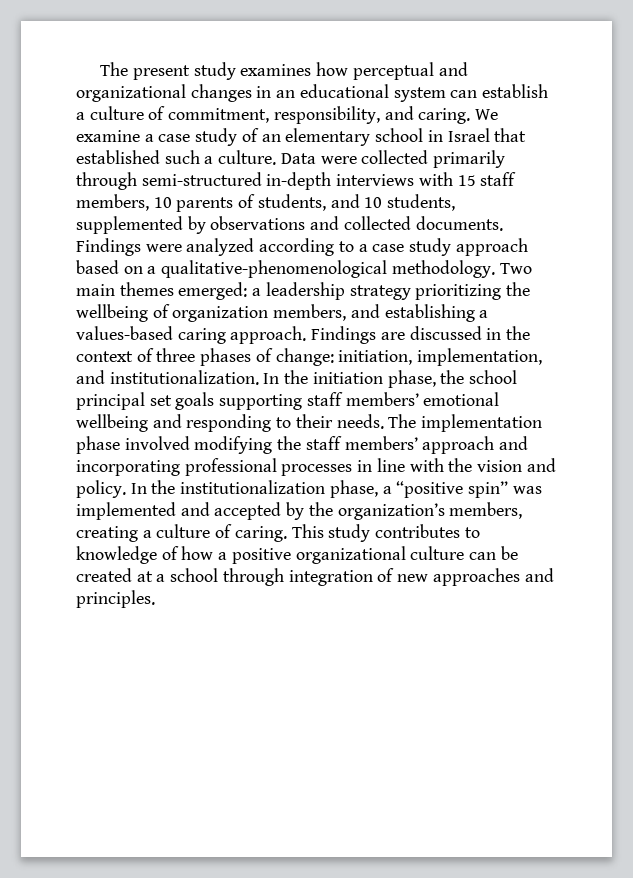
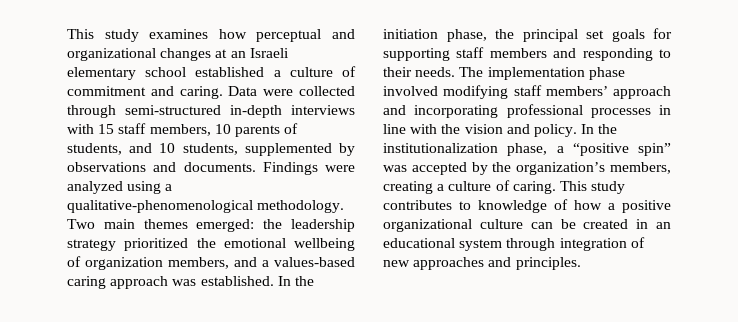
- The present study examines how perceptual and organizational changes in an educational system can establish a culture of commitment, responsibility, and caring. We examine a case study of an elementary school in Israel that established such a culture.
+ This study examines how perceptual and organizational changes at an Israeli elementary school established a culture of commitment and caring.
- Data were collected primarily through semi-structured in-depth interviews with 15 staff members, 10 parents of students, and 10 students, supplemented by observations and collected documents.
+ Data were collected through semi-structured in-depth interviews with 15 staff members, 10 parents of students, and 10 students, supplemented by observations and documents.
- Findings were analyzed according to a case study approach based on a qualitative-phenomenological methodology.
+ Findings were analyzed using a qualitative-phenomenological methodology.
- Two main themes emerged: a leadership strategy prioritizing the wellbeing of organization members, and establishing a values-based caring approach. Findings are discussed in the context of three phases of change: initiation, implementation, and institutionalization.
+ Two main themes emerged: the leadership strategy prioritized the emotional wellbeing of organization members, and a values-based caring approach was established.
- In the initiation phase, the school principal set goals supporting staff members’ emotional wellbeing and responding to their needs.
+ In the initiation phase, the principal set goals for supporting staff members and responding to their needs.
- The implementation phase involved modifying the staff members’ approach and incorporating professional processes in line with the vision and policy.
+ The implementation phase involved modifying staff members’ approach and incorporating professional processes in line with the vision and policy.
- In the institutionalization phase, a “positive spin” was implemented and accepted by the organization’s members, creating a culture of caring.
+ In the institutionalization phase, a “positive spin” was accepted by the organization’s members, creating a culture of caring.
- This study contributes to knowledge of how a positive organizational culture can be created at a school through integration of new approaches and principles.
+ This study contributes to knowledge of how a positive organizational culture can be created in an educational system through integration of new approaches and principles.

